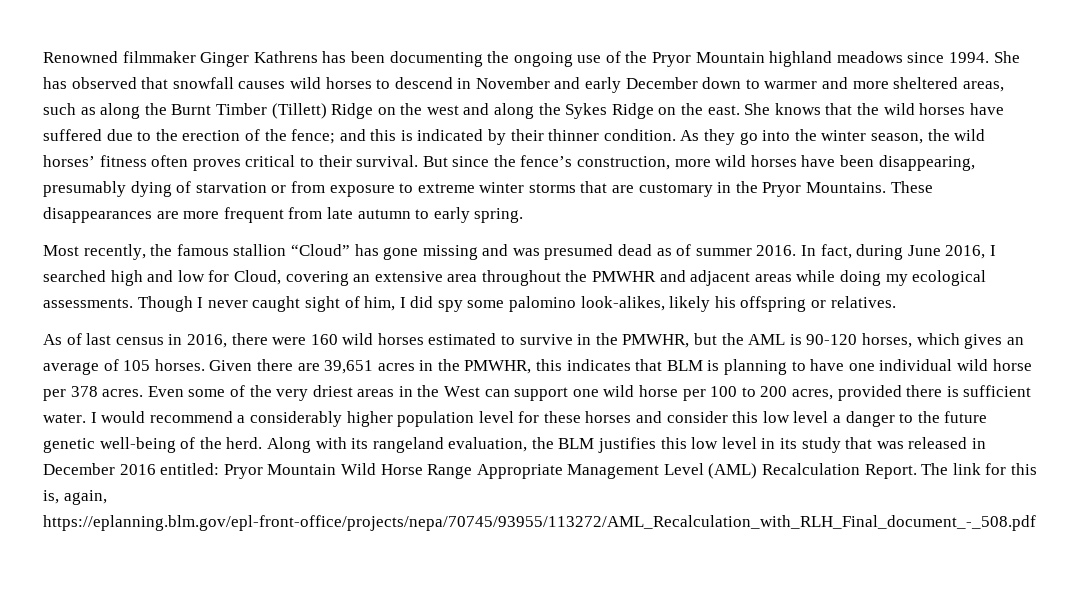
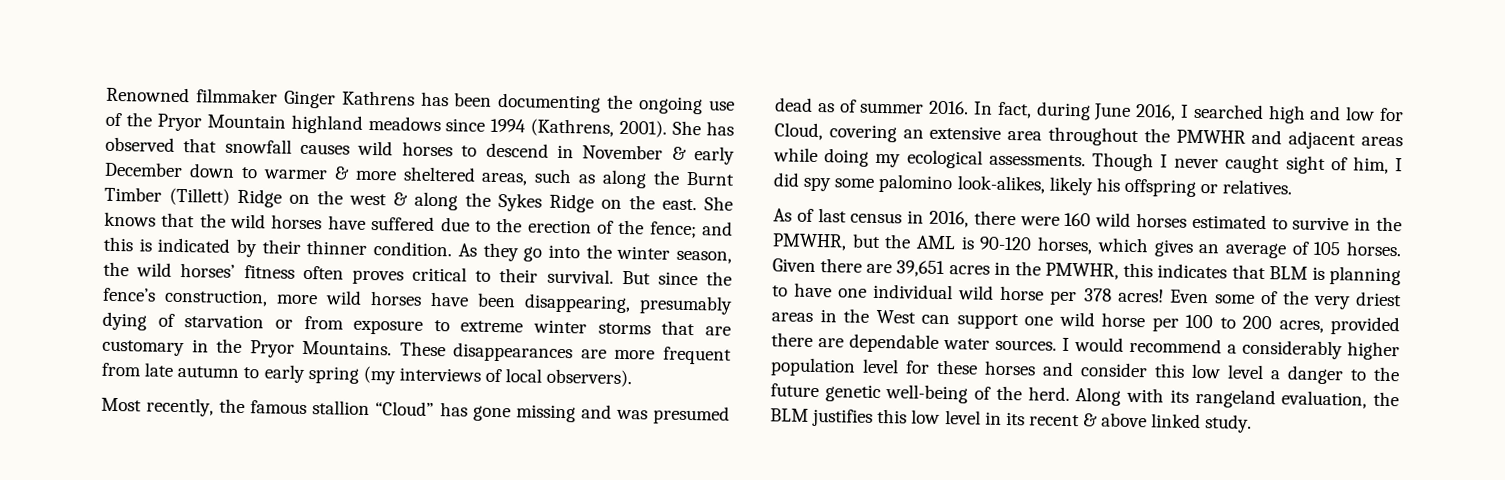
- Renowned filmmaker Ginger Kathrens has been documenting the ongoing use of the Pryor Mountain highland meadows since 1994.
+ Renowned filmmaker Ginger Kathrens has been documenting the ongoing use of the Pryor Mountain highland meadows since 1994 (Kathrens, 2001).
- She has observed that snowfall causes wild horses to descend in November and early December down to warmer and more sheltered areas, such as along the Burnt Timber (Tillett) Ridge on the west and along the Sykes Ridge on the east.
+ She has observed that snowfall causes wild horses to descend in November & early December down to warmer & more sheltered areas, such as along the Burnt Timber (Tillett) Ridge on the west & along the Sykes Ridge on the east.
- These disappearances are more frequent from late autumn to early spring.
+ These disappearances are more frequent from late autumn to early spring (my interviews of local observers).
- Given there are 39,651 acres in the PMWHR, this indicates that BLM is planning to have one individual wild horse per 378 acres.
+ Given there are 39,651 acres in the PMWHR, this indicates that BLM is planning to have one individual wild horse per 378 acres!
- Even some of the very driest areas in the West can support one wild horse per 100 to 200 acres, provided there is sufficient water.
+ Even some of the very driest areas in the West can support one wild horse per 100 to 200 acres, provided there are dependable water sources.
- Along with its rangeland evaluation, the BLM justifies this low level in its study that was released in December 2016 entitled: Pryor Mountain Wild Horse Range Appropriate Management Level (AML) Recalculation Report. The link for this is, again, https://eplanning.blm.gov/epl-front-office/projects/nepa/70745/93955/113272/AML_Recalculation_with_RLH_Final_document_-_508.pdf
+ Along with its rangeland evaluation, the BLM justifies this low level in its recent & above linked study.

